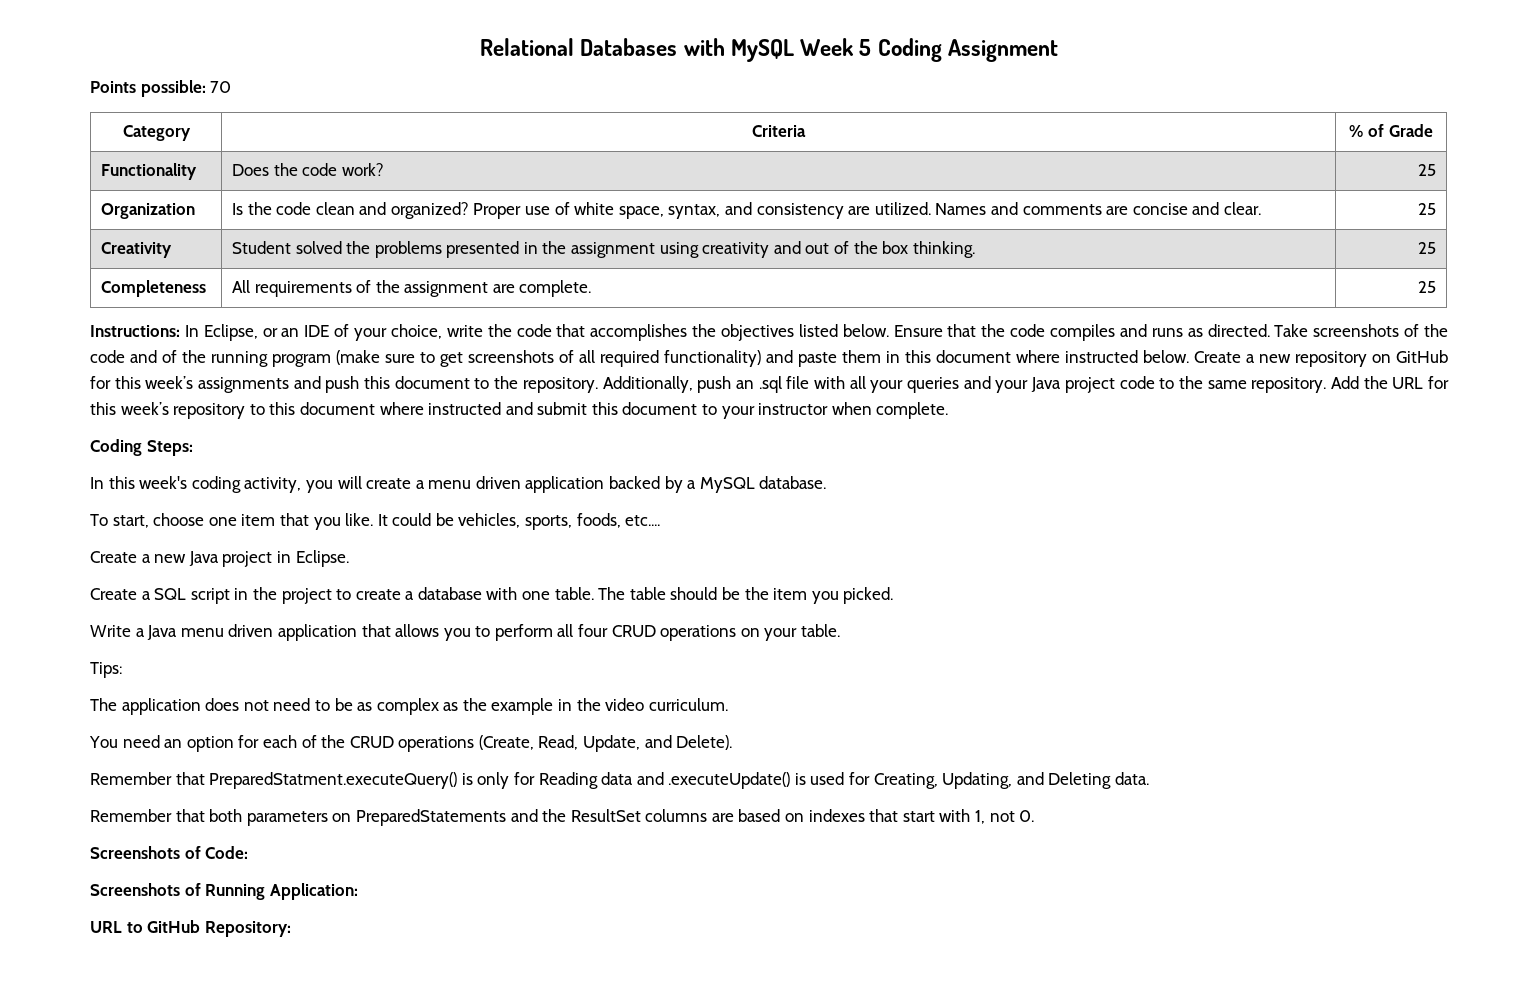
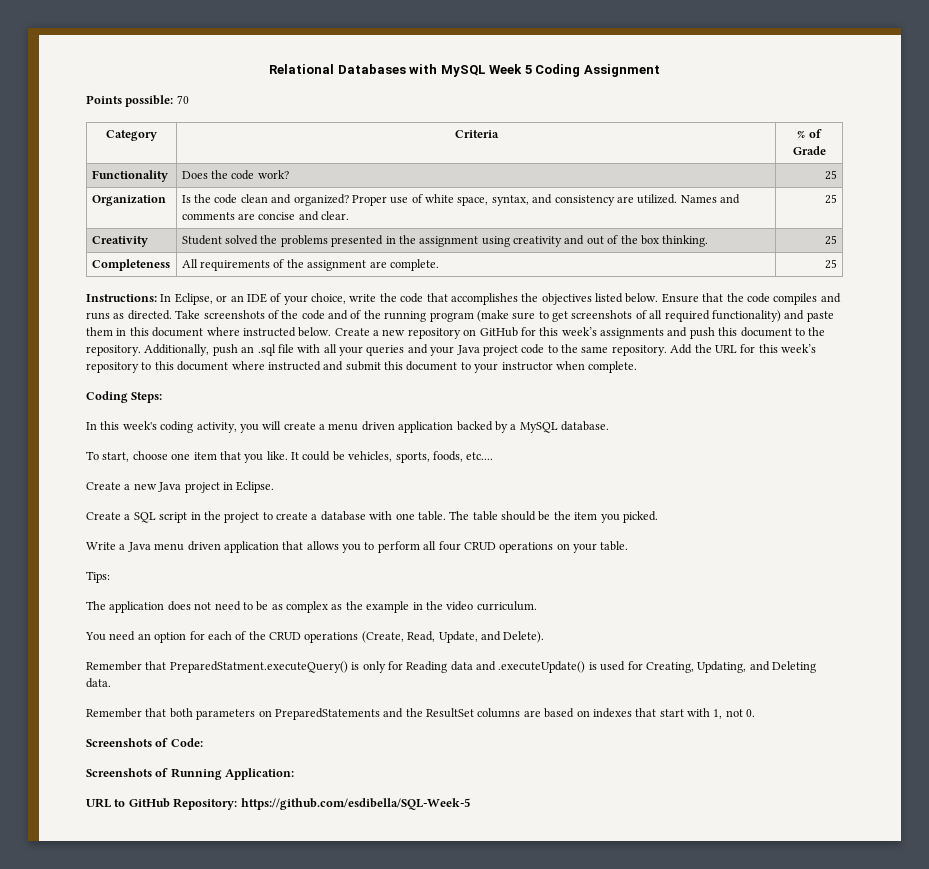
- URL to GitHub Repository:
+ URL to GitHub Repository: https://github.com/esdibella/SQL-Week-5

